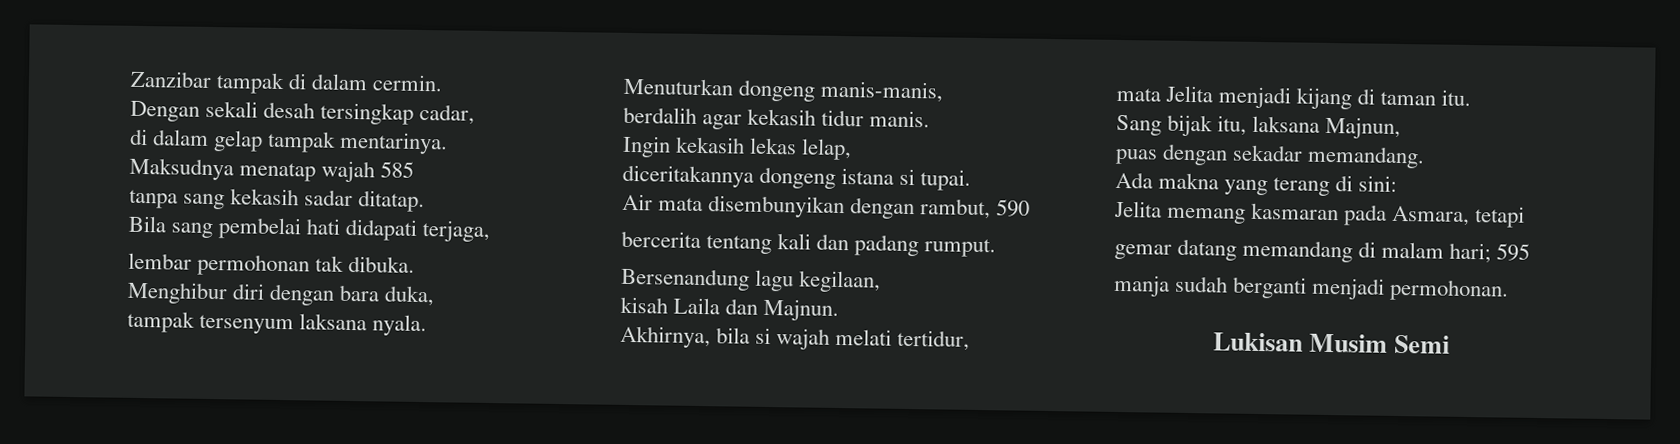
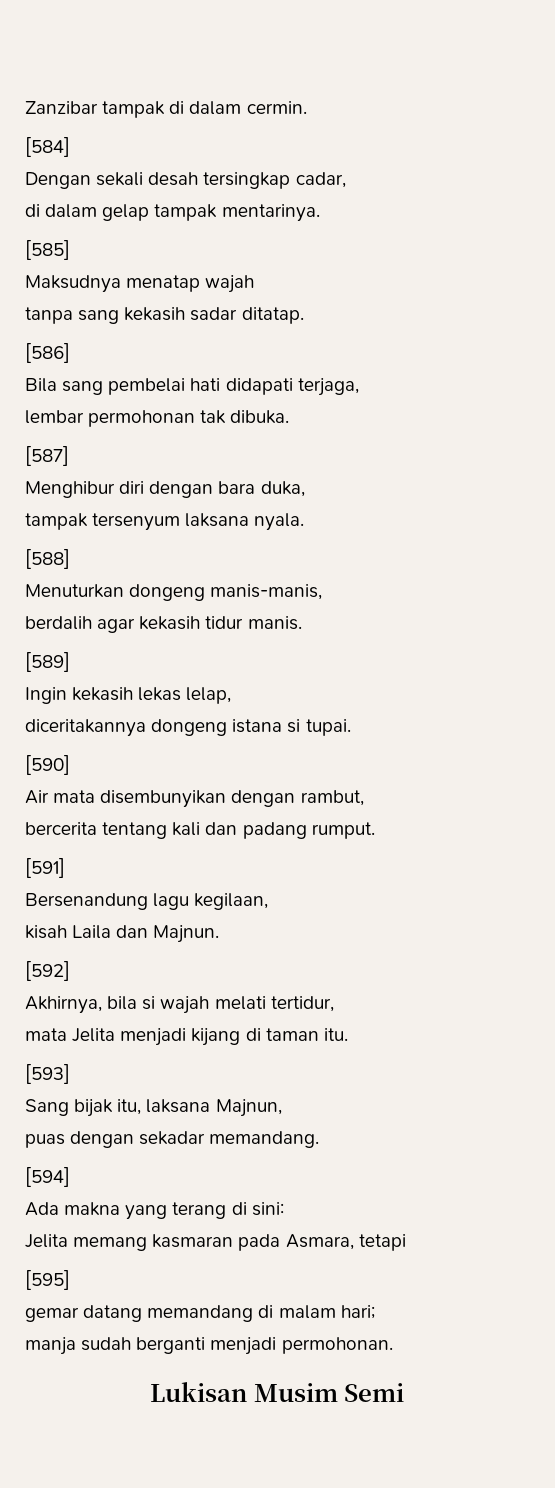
+ [584]
+ [585]
- Maksudnya menatap wajah 585
+ Maksudnya menatap wajah
+ [586]
+ [587]
+ [588]
+ [589]
+ [590]
- Air mata disembunyikan dengan rambut, 590
+ Air mata disembunyikan dengan rambut,
+ [591]
+ [592]
+ [593]
+ [594]
+ [595]
- gemar datang memandang di malam hari; 595
+ gemar datang memandang di malam hari;

